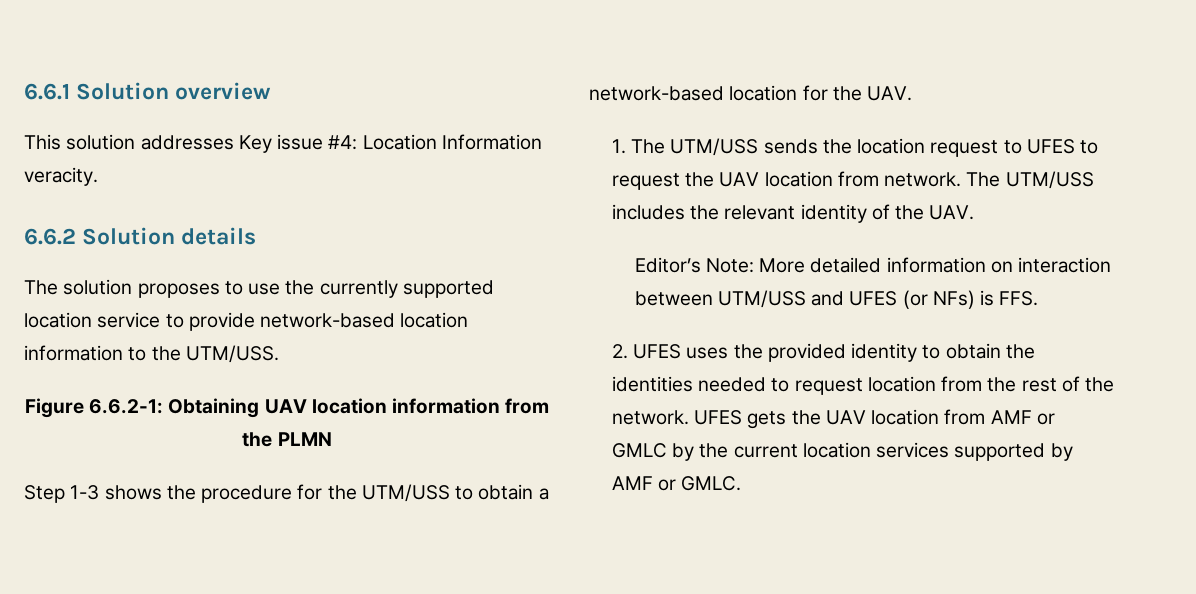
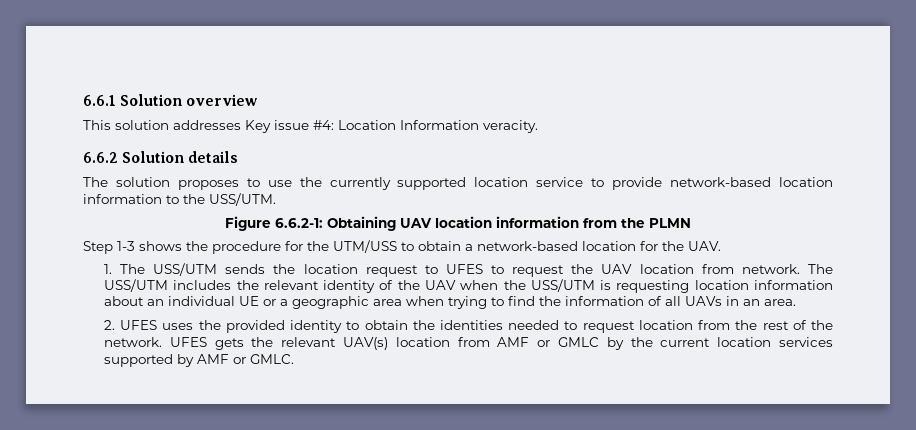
- The solution proposes to use the currently supported location service to provide network-based location information to the UTM/USS.
+ The solution proposes to use the currently supported location service to provide network-based location information to the USS/UTM.
- 1. The UTM/USS sends the location request to UFES to request the UAV location from network.
+ 1. The USS/UTM sends the location request to UFES to request the UAV location from network.
- The UTM/USS includes the relevant identity of the UAV.
- Editor’s Note: More detailed information on interaction between UTM/USS and UFES (or NFs) is FFS.
+ The USS/UTM includes the relevant identity of the UAV when the USS/UTM is requesting location information about an individual UE or a geographic area when trying to find the information of all UAVs in an area.
- UFES gets the UAV location from AMF or GMLC by the current location services supported by AMF or GMLC.
+ UFES gets the relevant UAV(s) location from AMF or GMLC by the current location services supported by AMF or GMLC.

